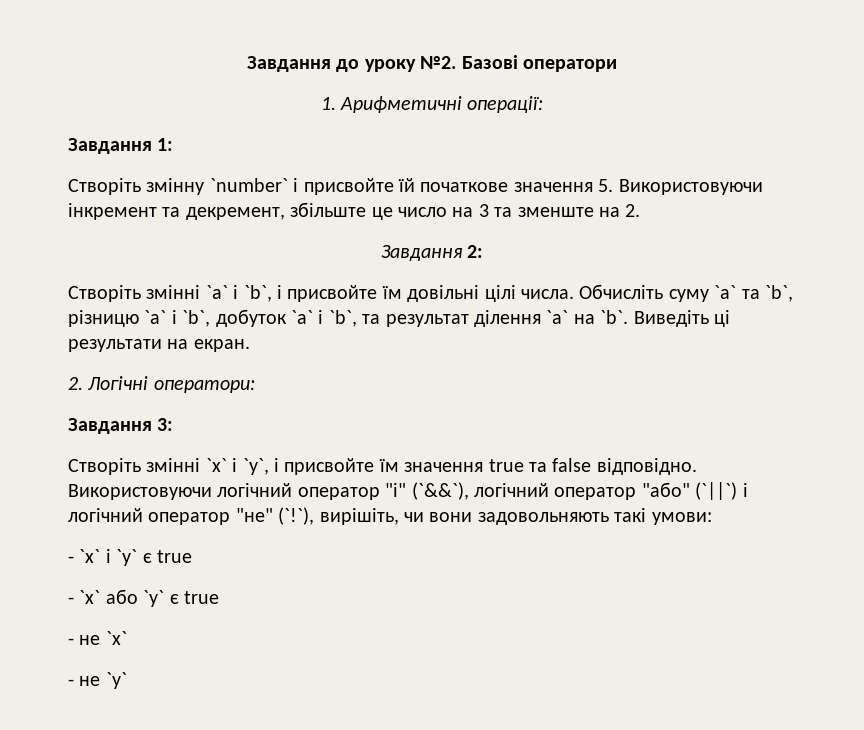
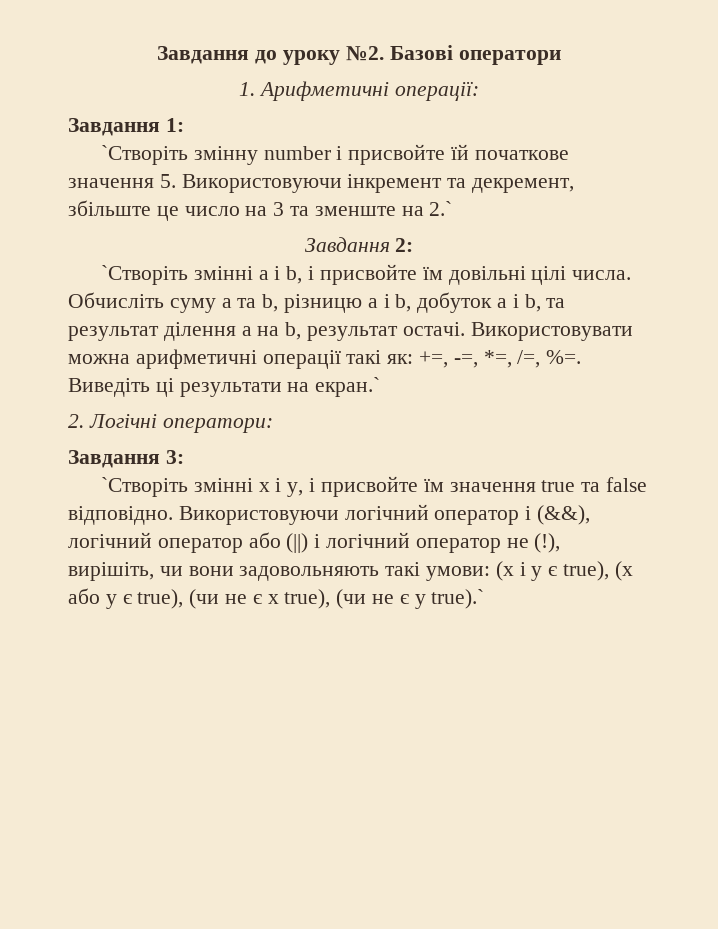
- Створіть змінну `number` і присвойте їй початкове значення 5. Використовуючи інкремент та декремент, збільште це число на 3 та зменште на 2.
+ `Створіть змінну number і присвойте їй початкове значення 5. Використовуючи інкремент та декремент, збільште це число на 3 та зменште на 2.`
- Створіть змінні `a` і `b`, і присвойте їм довільні цілі числа.
+ `Створіть змінні a і b, і присвойте їм довільні цілі числа.
- Обчисліть суму `a` та `b`, різницю `a` і `b`, добуток `a` і `b`, та результат ділення `a` на `b`.
+ Обчисліть суму a та b, різницю a і b, добуток a і b, та результат ділення a на b, результат остачі. Використовувати можна арифметичні операції такі як: +=, -=, *=, /=, %=.
- Виведіть ці результати на екран.
+ Виведіть ці результати на екран.`
- Створіть змінні `x` і `y`, і присвойте їм значення true та false відповідно.
+ `Створіть змінні x і y, і присвойте їм значення true та false відповідно.
- Використовуючи логічний оператор "і" (`&&`), логічний оператор "або" (`||`) і логічний оператор "не" (`!`), вирішіть, чи вони задовольняють такі умови:
- - `x` і `y` є true
- - `x` або `y` є true
- - не `x`
- - не `y`
+ Використовуючи логічний оператор і (&&), логічний оператор або (||) і логічний оператор не (!), вирішіть, чи вони задовольняють такі умови: (x і y є true), (x або y є true), (чи не є х true), (чи не є y true).`

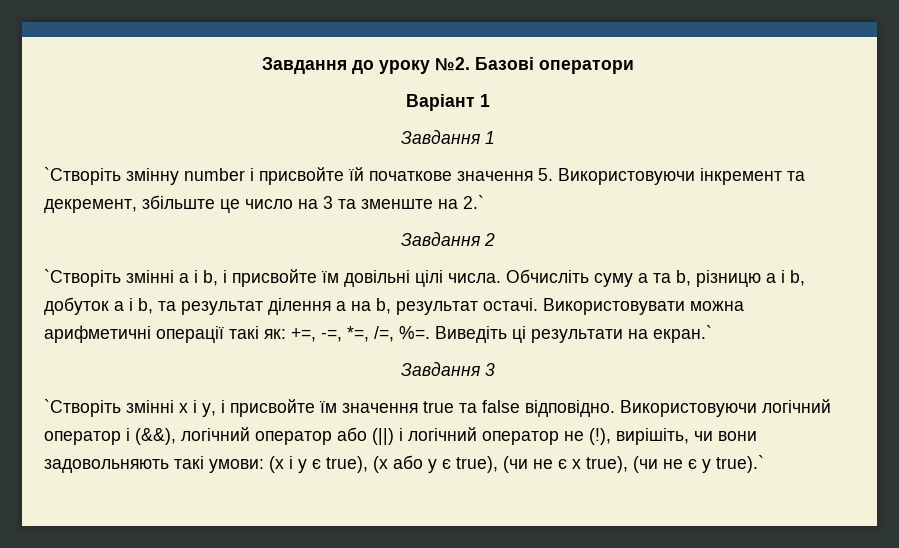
- 1. Арифметичні операції:
- Завдання 1:
+ Варіант 1
+ Завдання 1
- Завдання 2:
+ Завдання 2
- 2. Логічні оператори:
- Завдання 3:
+ Завдання 3

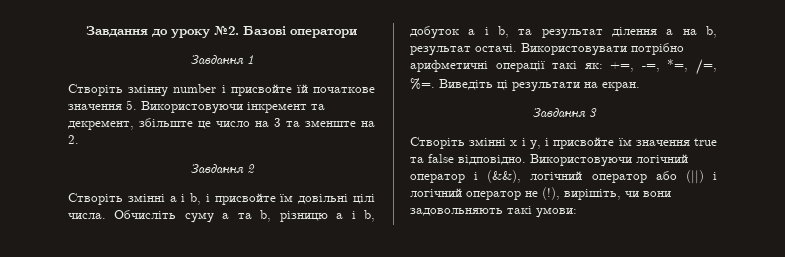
- Варіант 1
- `Створіть змінну number і присвойте їй початкове значення 5. Використовуючи інкремент та декремент, збільште це число на 3 та зменште на 2.`
+ Створіть змінну number і присвойте їй початкове значення 5. Використовуючи інкремент та декремент, збільште це число на 3 та зменште на 2.
- `Створіть змінні a і b, і присвойте їм довільні цілі числа.
+ Створіть змінні a і b, і присвойте їм довільні цілі числа.
- Використовувати можна арифметичні операції такі як: +=, -=, *=, /=, %=.
+ Використовувати потрібно арифметичні операції такі як: +=, -=, *=, /=, %=.
- Виведіть ці результати на екран.`
+ Виведіть ці результати на екран.
- `Створіть змінні x і y, і присвойте їм значення true та false відповідно.
+ Створіть змінні x і y, і присвойте їм значення true та false відповідно.
- Використовуючи логічний оператор і (&&), логічний оператор або (||) і логічний оператор не (!), вирішіть, чи вони задовольняють такі умови: (x і y є true), (x або y є true), (чи не є х true), (чи не є y true).`
+ Використовуючи логічний оператор і (&&), логічний оператор або (||) і логічний оператор не (!), вирішіть, чи вони задовольняють такі умови:

